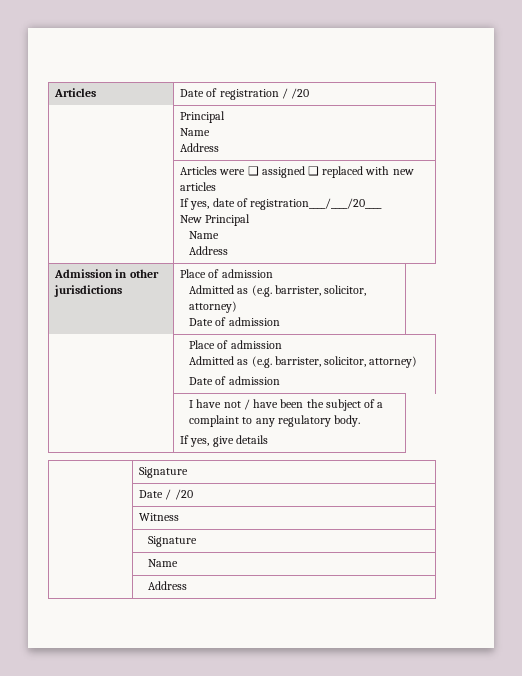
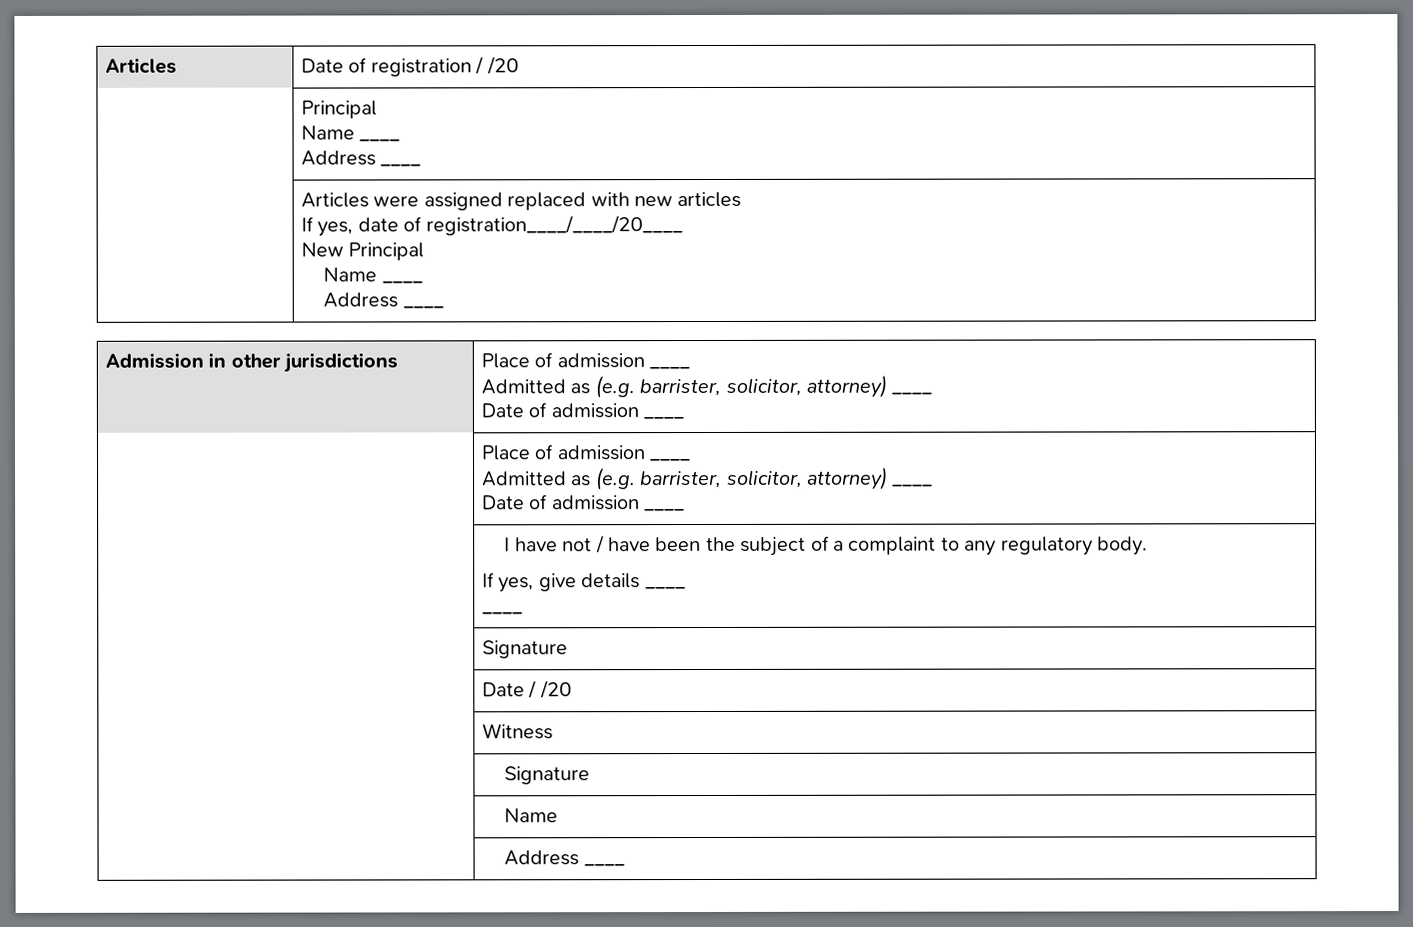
  | Principal
- Name
- Address
+ Name ____
+ Address ____
- | Articles were ❑ assigned ❑ replaced with new articles
+ | Articles were assigned replaced with new articles
  If yes, date of registration____/____/20____
  New Principal
- Name
- Address
+ Name ____
+ Address ____
- Admission in other jurisdictions | Place of admission
- Admitted as (e.g. barrister, solicitor, attorney)
- Date of admission
- | Place of admission
- Admitted as (e.g. barrister, solicitor, attorney)
- Date of admission
+ Admission in other jurisdictions | Place of admission ____
+ Admitted as (e.g. barrister, solicitor, attorney) ____
+ Date of admission ____
+ | Place of admission ____
+ Admitted as (e.g. barrister, solicitor, attorney) ____
+ Date of admission ____
  | I have not / have been the subject of a complaint to any regulatory body.
- If yes, give details
+ If yes, give details ____
+ ____
- | Address
+ | Address ____

